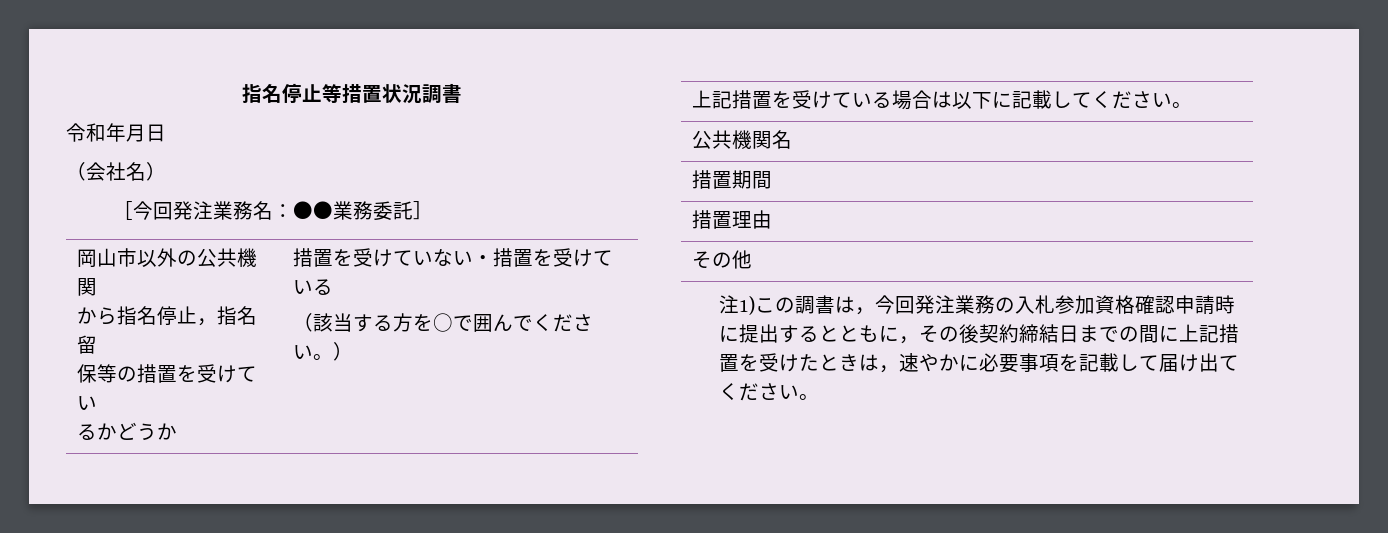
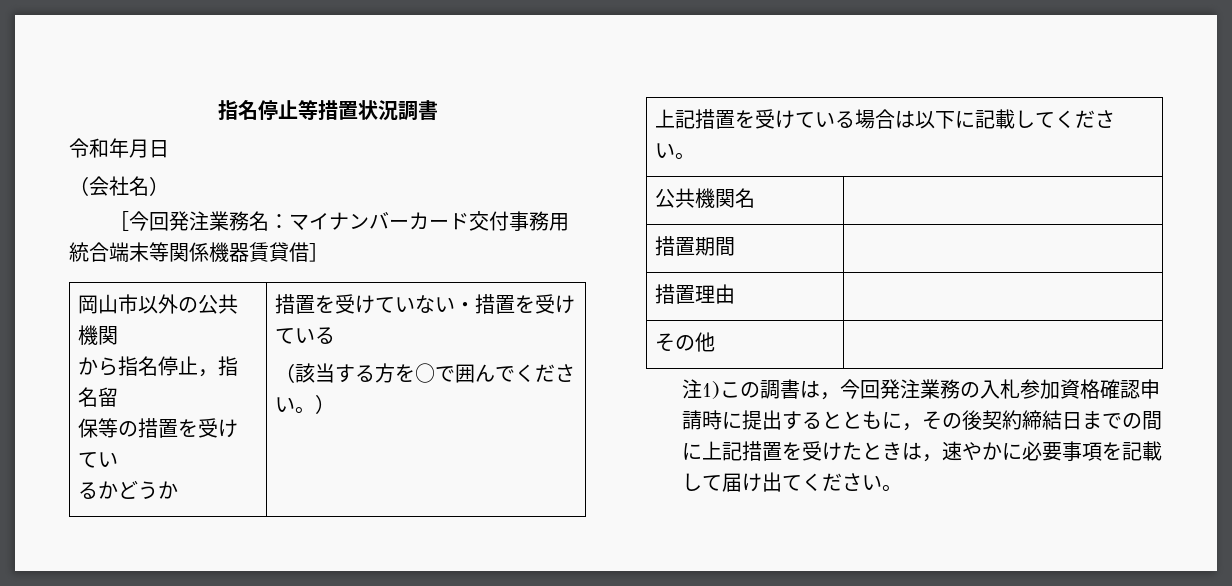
- ［今回発注業務名：●●業務委託］
+ ［今回発注業務名：マイナンバーカード交付事務用統合端末等関係機器賃貸借］

